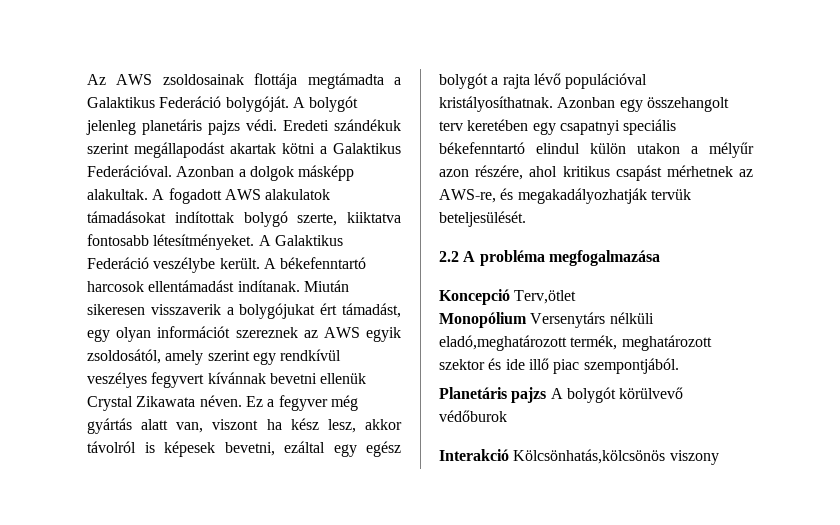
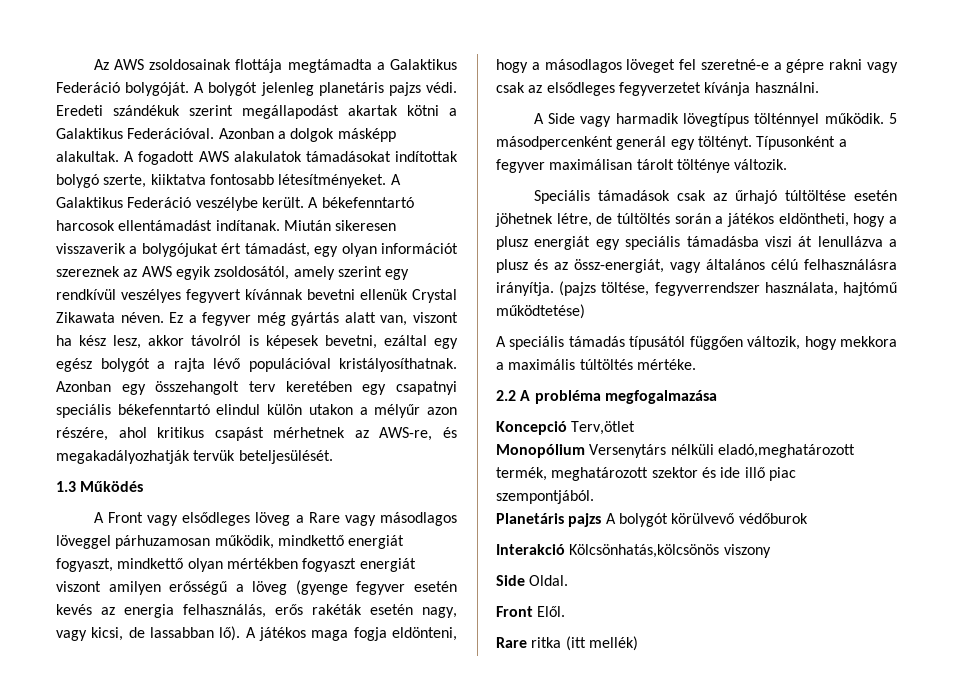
+ 1.3 Működés
+ A Front vagy elsődleges löveg a Rare vagy másodlagos löveggel párhuzamosan működik, mindkettő energiát fogyaszt, mindkettő olyan mértékben fogyaszt energiát viszont amilyen erősségű a löveg (gyenge fegyver esetén kevés az energia felhasználás, erős rakéták esetén nagy, vagy kicsi, de lassabban lő). A játékos maga fogja eldönteni, hogy a másodlagos löveget fel szeretné-e a gépre rakni vagy csak az elsődleges fegyverzetet kívánja használni.
+ A Side vagy harmadik lövegtípus tölténnyel működik. 5 másodpercenként generál egy töltényt. Típusonként a fegyver maximálisan tárolt tölténye változik.
+ Speciális támadások csak az űrhajó túltöltése esetén jöhetnek létre, de túltöltés során a játékos eldöntheti, hogy a plusz energiát egy speciális támadásba viszi át lenullázva a plusz és az össz-energiát, vagy általános célú felhasználásra irányítja. (pajzs töltése, fegyverrendszer használata, hajtómű működtetése)
+ A speciális támadás típusától függően változik, hogy mekkora a maximális túltöltés mértéke.
+ Side Oldal.
+ Front Elől.
+ Rare ritka (itt mellék)

